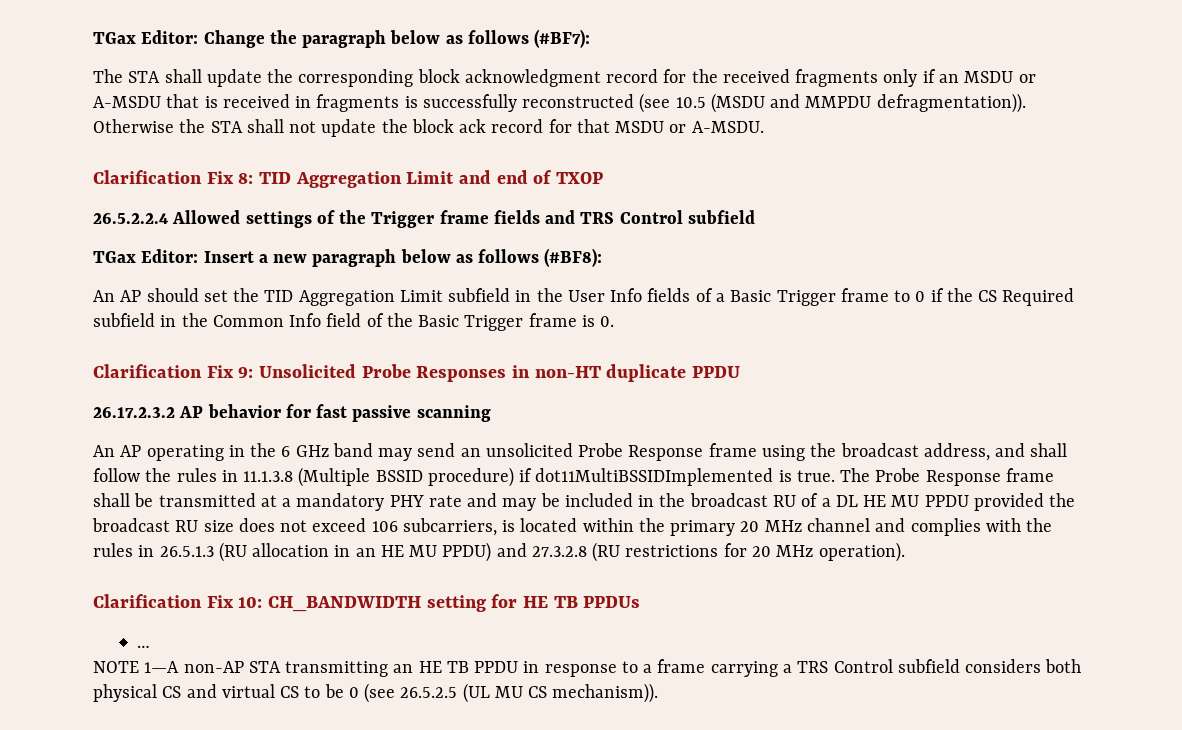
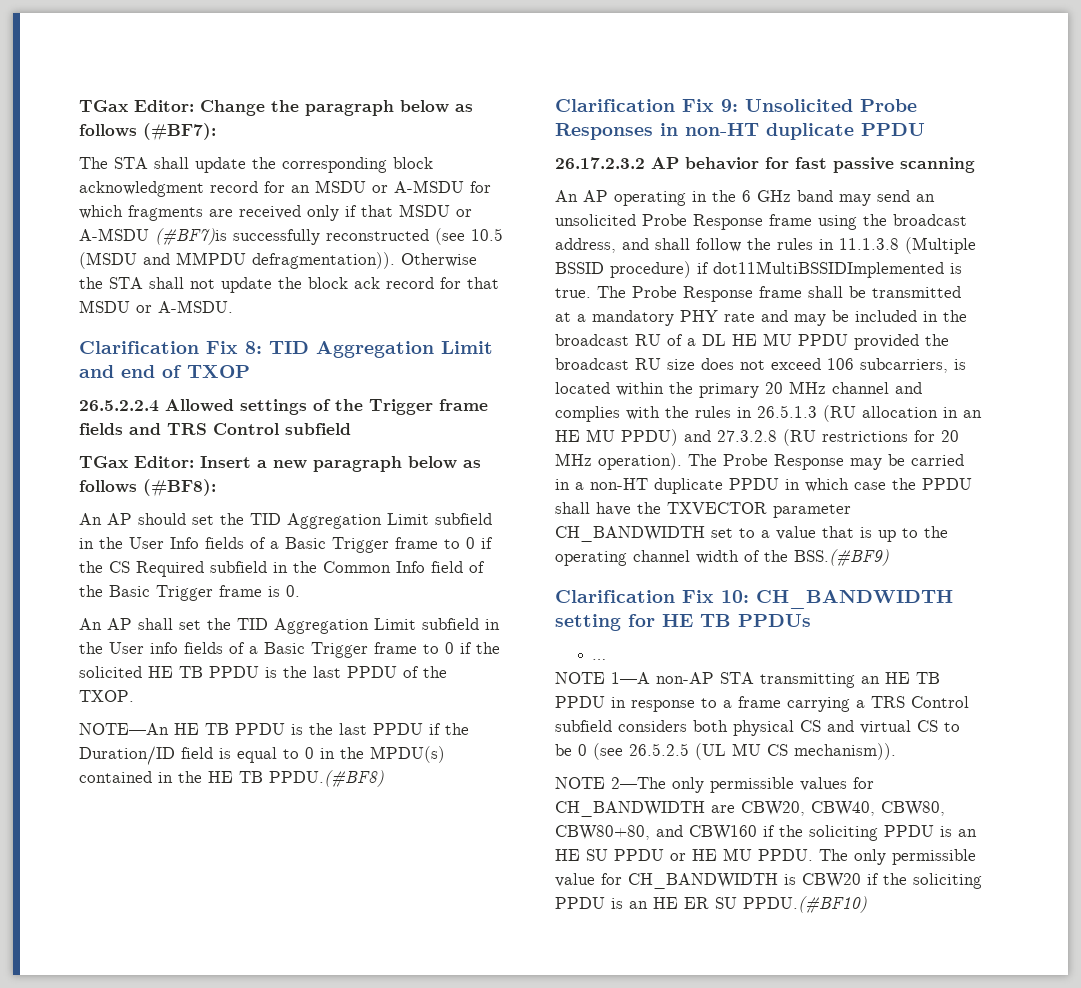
- The STA shall update the corresponding block acknowledgment record for the received fragments only if an MSDU or A-MSDU that is received in fragments is successfully reconstructed (see 10.5 (MSDU and MMPDU defragmentation)).
+ The STA shall update the corresponding block acknowledgment record for an MSDU or A-MSDU for which fragments are received only if that MSDU or A-MSDU (#BF7)is successfully reconstructed (see 10.5 (MSDU and MMPDU defragmentation)).
+ An AP shall set the TID Aggregation Limit subfield in the User info fields of a Basic Trigger frame to 0 if the solicited HE TB PPDU is the last PPDU of the TXOP.
+ NOTE—An HE TB PPDU is the last PPDU if the Duration/ID field is equal to 0 in the MPDU(s) contained in the HE TB PPDU.(#BF8)
+ The Probe Response may be carried in a non-HT duplicate PPDU in which case the PPDU shall have the TXVECTOR parameter CH_BANDWIDTH set to a value that is up to the operating channel width of the BSS.(#BF9)
+ NOTE 2—The only permissible values for CH_BANDWIDTH are CBW20, CBW40, CBW80, CBW80+80, and CBW160 if the soliciting PPDU is an HE SU PPDU or HE MU PPDU. The only permissible value for CH_BANDWIDTH is CBW20 if the soliciting PPDU is an HE ER SU PPDU.(#BF10)

